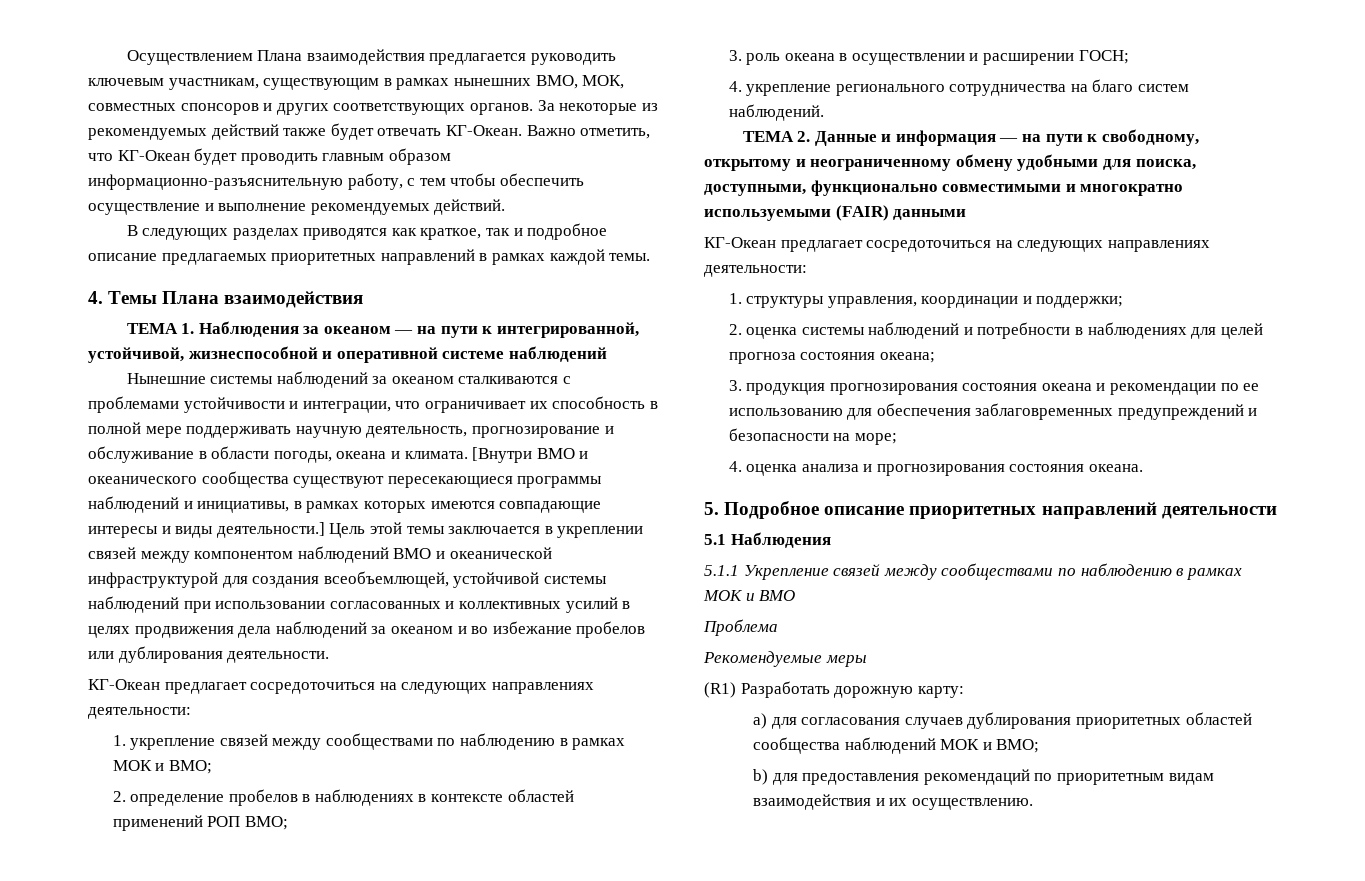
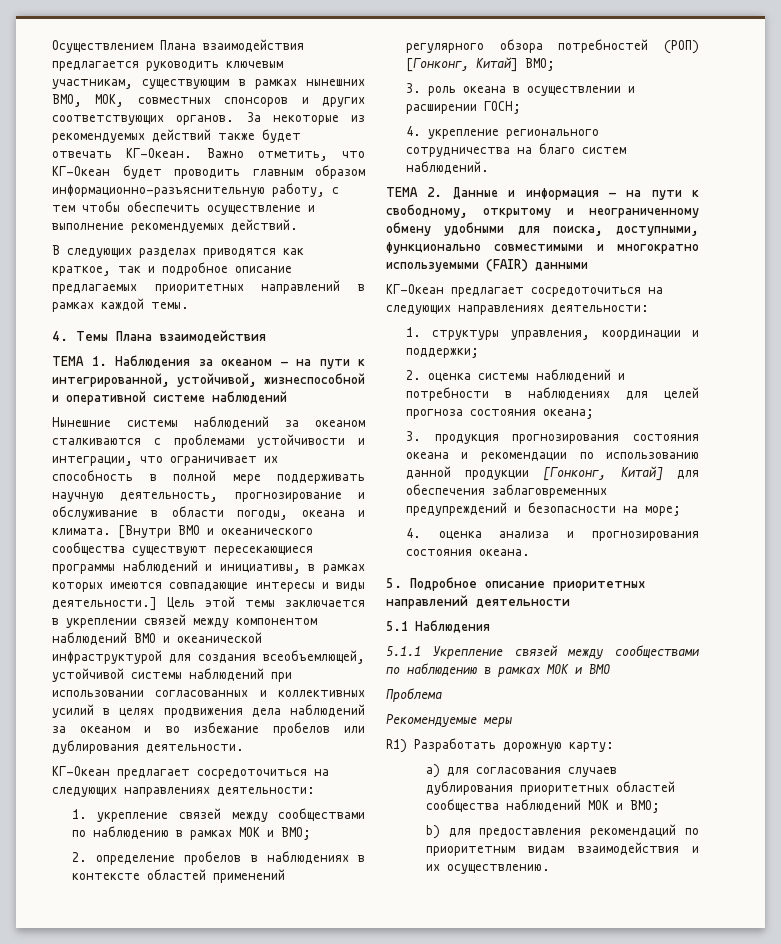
- 2. определение пробелов в наблюдениях в контексте областей применений РОП ВМО;
+ 2. определение пробелов в наблюдениях в контексте областей применений регулярного обзора потребностей (РОП) [Гонконг, Китай] ВМО;
- 3. продукция прогнозирования состояния океана и рекомендации по ее использованию для обеспечения заблаговременных предупреждений и безопасности на море;
+ 3. продукция прогнозирования состояния океана и рекомендации по использованию данной продукции [Гонконг, Китай] для обеспечения заблаговременных предупреждений и безопасности на море;
- (R1) Разработать дорожную карту:
+ R1) Разработать дорожную карту:

